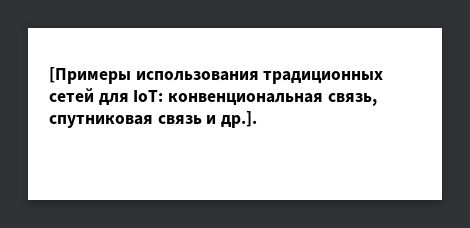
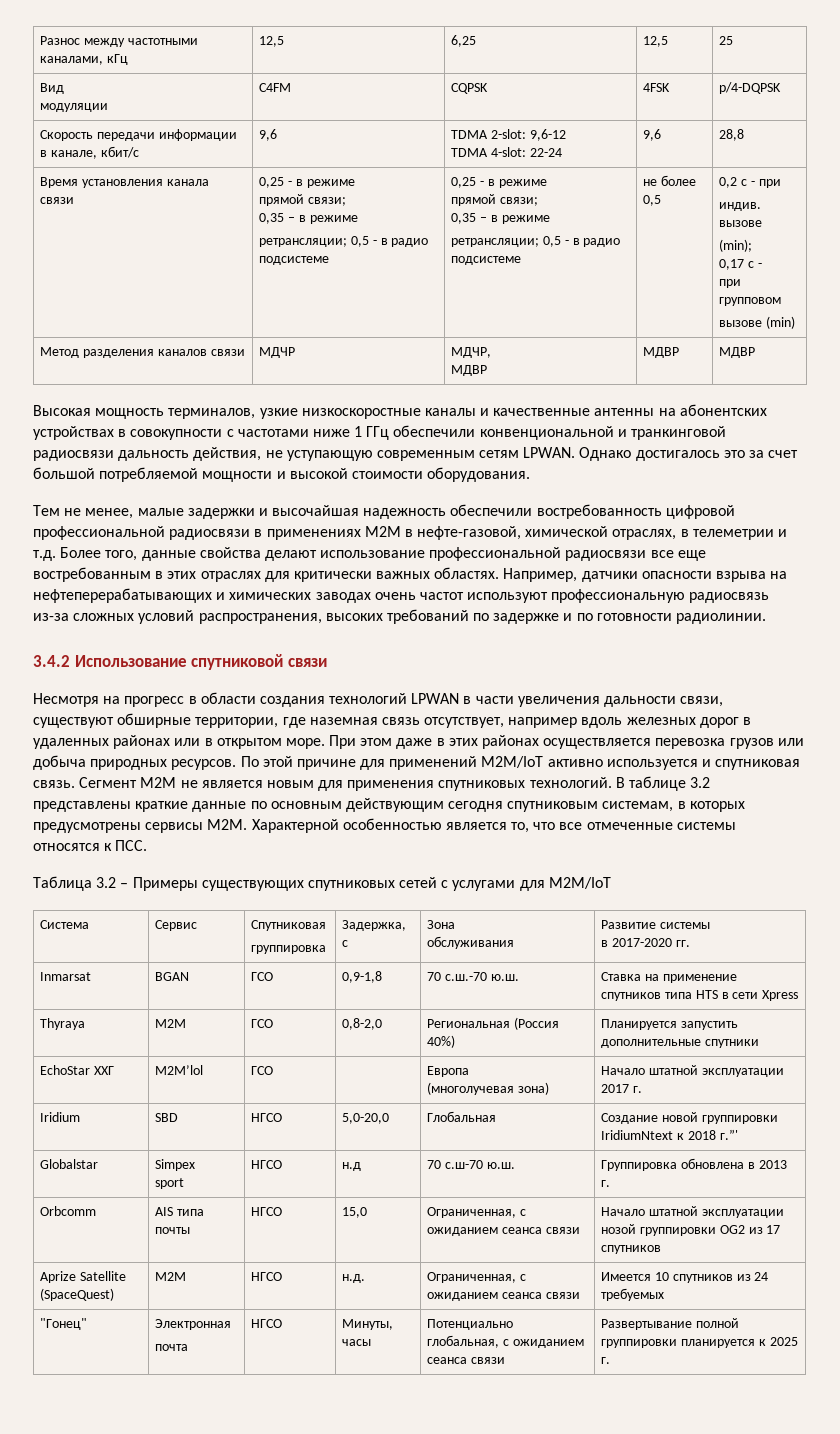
- [Примеры использования традиционных сетей для IoT: конвенциональная связь, спутниковая связь и др.].
+ Разнос между частотными каналами, кГц | 12,5 | 6,25 | 12,5 | 25
+ Вид
+ модуляции | C4FM | CQPSK | 4FSK | p/4-DQPSK
+ Скорость передачи информации в канале, кбит/с | 9,6 | TDMA 2-slot: 9,6-12
+ TDMA 4-slot: 22-24 | 9,6 | 28,8
+ Время установления канала связи | 0,25 - в режиме
+ прямой связи;
+ 0,35 – в режиме
+ ретрансляции; 0,5 - в радио подсистеме | 0,25 - в режиме
+ прямой связи;
+ 0,35 – в режиме
+ ретрансляции; 0,5 - в радио подсистеме | не более 0,5 | 0,2 с - при
+ индив. вызове
+ (min);
+ 0,17 с -
+ при групповом
+ вызове (min)
+ Метод разделения каналов связи | МДЧР | МДЧР,
+ МДВР | МДВР | МДВР
+ Высокая мощность терминалов, узкие низкоскоростные каналы и качественные антенны на абонентских устройствах в совокупности с частотами ниже 1 ГГц обеспечили конвенциональной и транкинговой радиосвязи дальность действия, не уступающую современным сетям LPWAN. Однако достигалось это за счет большой потребляемой мощности и высокой стоимости оборудования.
+ Тем не менее, малые задержки и высочайшая надежность обеспечили востребованность цифровой профессиональной радиосвязи в применениях M2M в нефте-газовой, химической отраслях, в телеметрии и т.д. Более того, данные свойства делают использование профессиональной радиосвязи все еще востребованным в этих отраслях для критически важных областях. Например, датчики опасности взрыва на нефтеперерабатывающих и химических заводах очень частот используют профессиональную радиосвязь из-за сложных условий распространения, высоких требований по задержке и по готовности радиолинии.
+ 3.4.2 Использование спутниковой связи
+ Несмотря на прогресс в области создания технологий LPWAN в части увеличения дальности связи, существуют обширные территории, где наземная связь отсутствует, например вдоль железных дорог в удаленных районах или в открытом море. При этом даже в этих районах осуществляется перевозка грузов или добыча природных ресурсов. По этой причине для применений M2M/IoT активно используется и спутниковая связь. Сегмент M2M не является новым для применения спутниковых технологий. В таблице 3.2 представлены краткие данные по основным действующим сегодня спутниковым системам, в которых предусмотрены сервисы M2M. Характерной особенностью является то, что все отмеченные системы относятся к ПСС.
+ Таблица 3.2 – Примеры существующих спутниковых сетей с услугами для M2M/IoT
+ Система | Сервис | Спутниковая
+ группировка | Задержка, с | Зона
+ обслуживания | Развитие системы
+ в 2017-2020 гг.
+ Inmarsat | BGAN | ГСО | 0,9-1,8 | 70 с.ш.-70 ю.ш. | Ставка на применение спутников типа HTS в сети Xpress
+ Thyraya | M2M | ГСО | 0,8-2,0 | Региональная (Россия 40%) | Планируется запустить дополнительные спутники
+ EchoStar ХХГ | M2M’lol | ГСО | | Европа
+ (многолучевая зона) | Начало штатной эксплуатации 2017 г.
+ Iridium | SBD | НГСО | 5,0-20,0 | Глобальная | Создание новой группировки IridiumNtext к 2018 г.”'
+ Globalstar | Simpex
+ sport | НГСО | н.д | 70 с.ш-70 ю.ш. | Группировка обновлена в 2013 г.
+ Orbcomm | AIS типа почты | НГСО | 15,0 | Ограниченная, с ожиданием сеанса связи | Начало штатной эксплуатации нозой группировки OG2 из 17 спутников
+ Aprize Satellite (SpaceQuest) | M2M | НГСО | н.д. | Ограниченная, с ожиданием сеанса связи | Имеется 10 спутников из 24 требуемых
+ "Гонец" | Электронная
+ почта | НГСО | Минуты, часы | Потенциально глобальная, с ожиданием сеанса связи | Развертывание полной группировки планируется к 2025 г.

